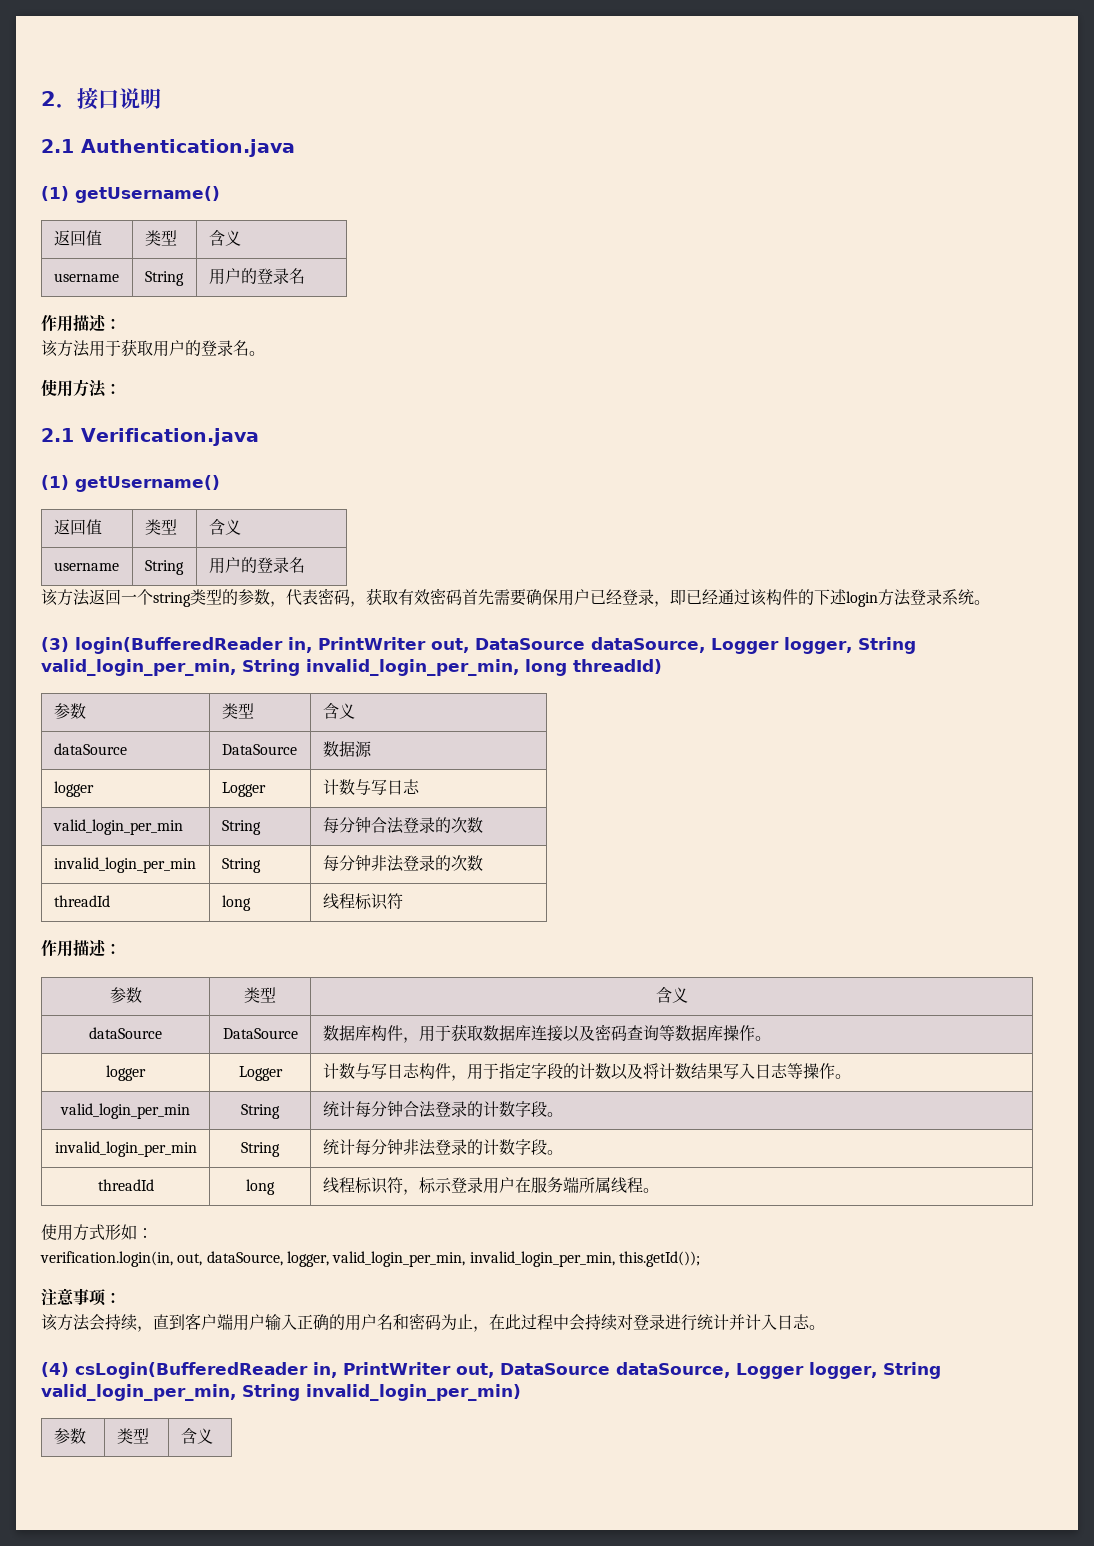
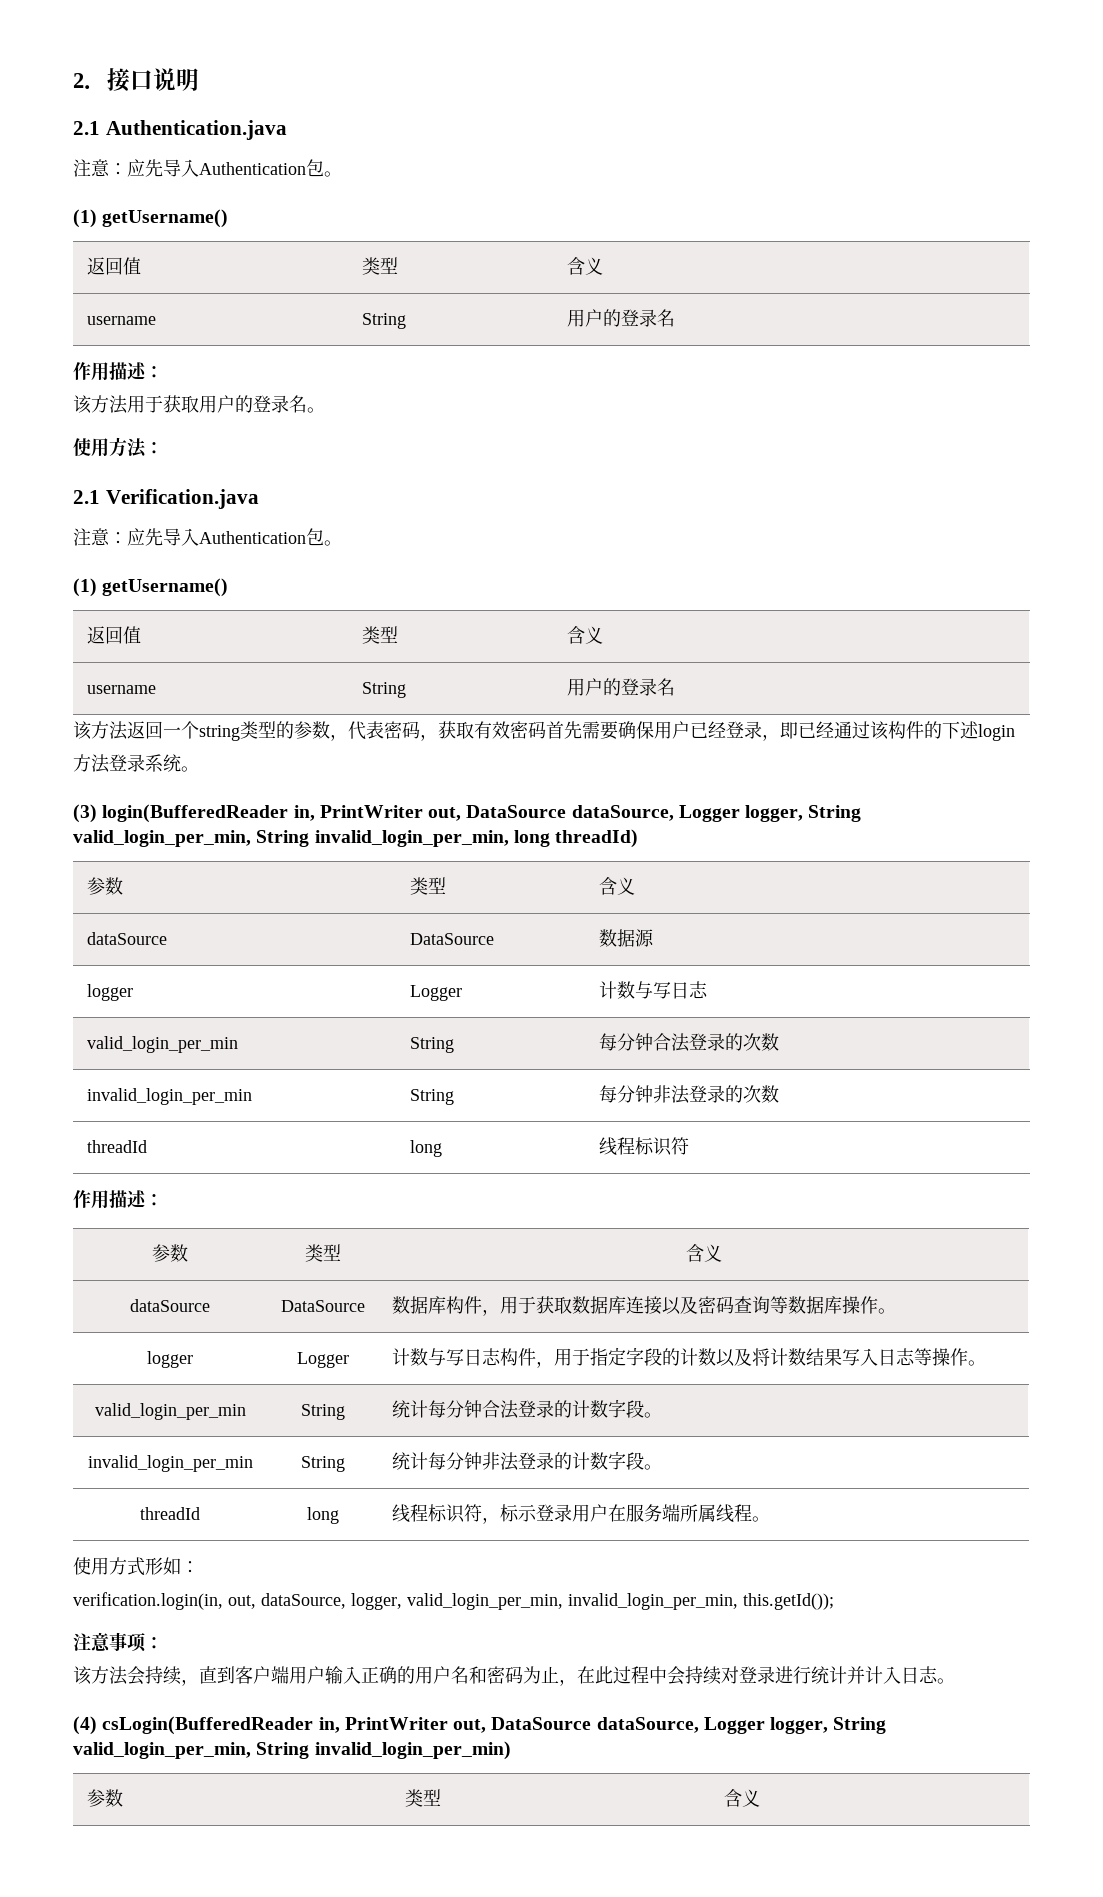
  2.1 Authentication.java
+ 注意：应先导入Authentication包。
  2.1 Verification.java
+ 注意：应先导入Authentication包。

